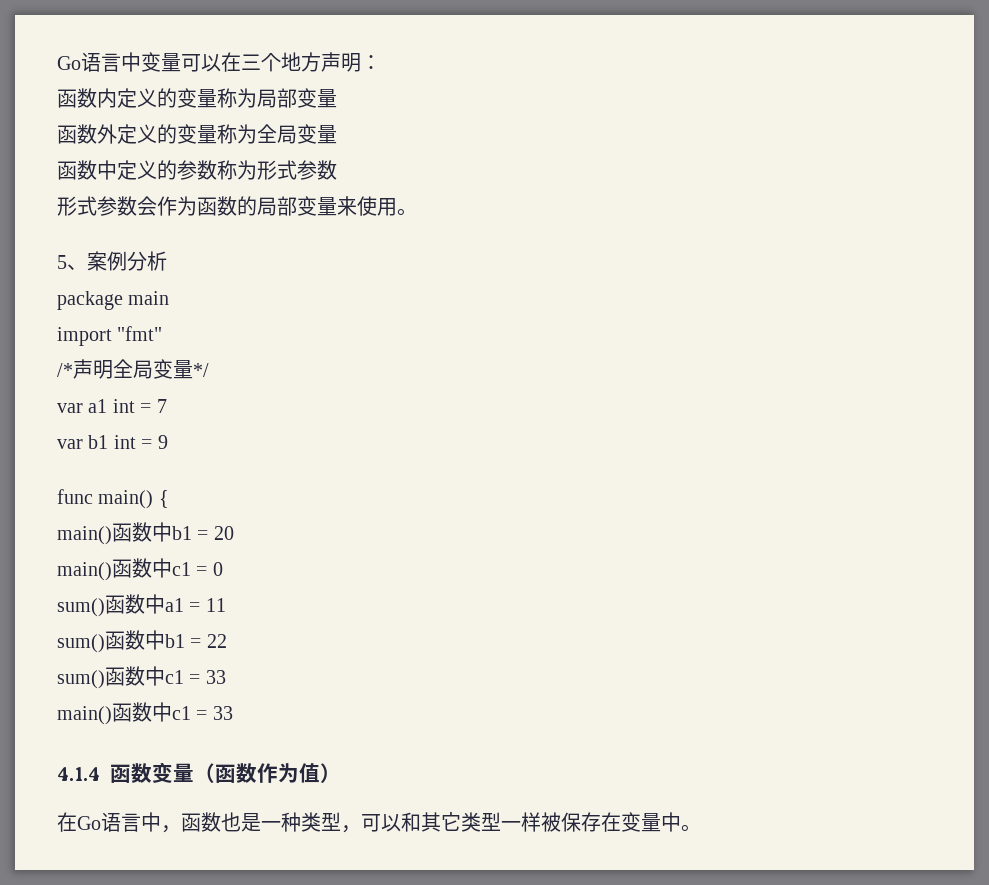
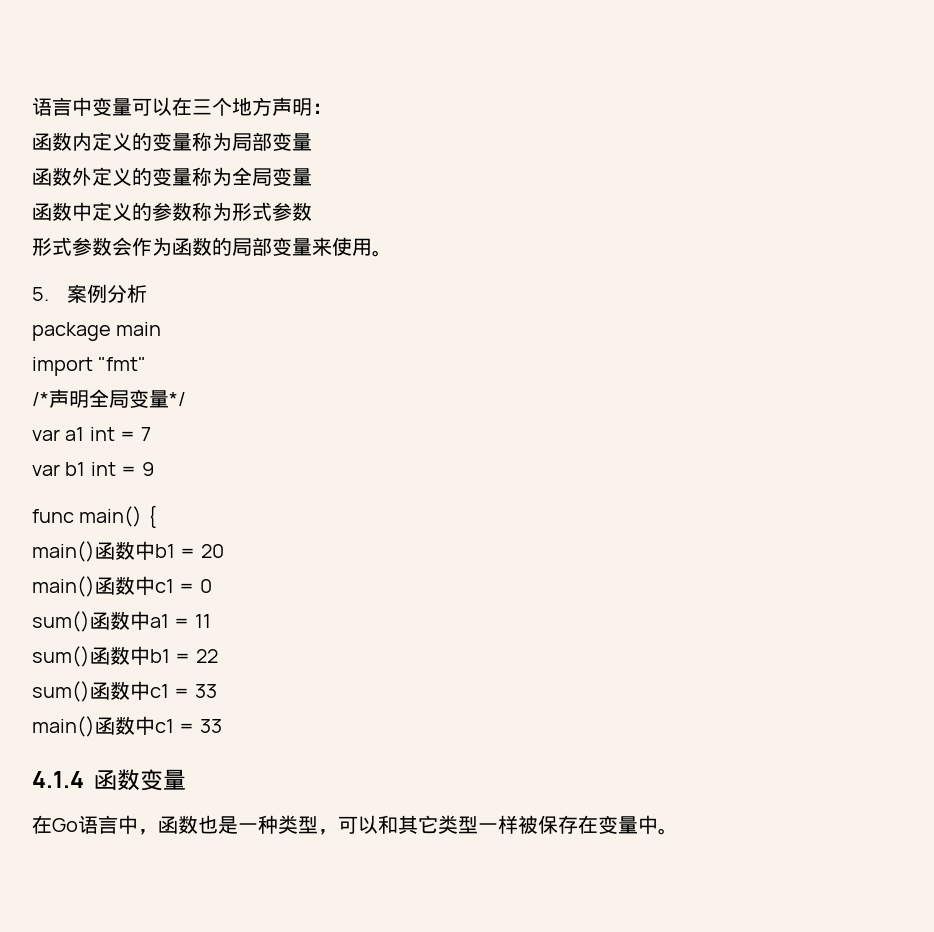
- Go语言中变量可以在三个地方声明：
+ 语言中变量可以在三个地方声明：
- 5、案例分析
+ 5.案例分析
- 4.1.4函数变量（函数作为值）
+ 4.1.4函数变量

